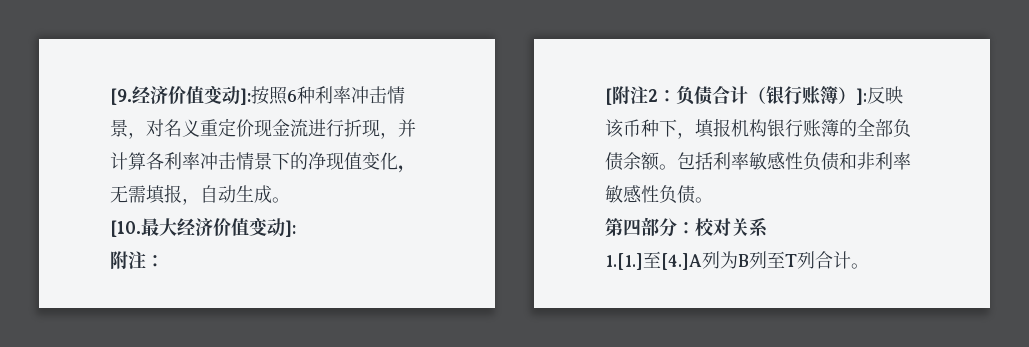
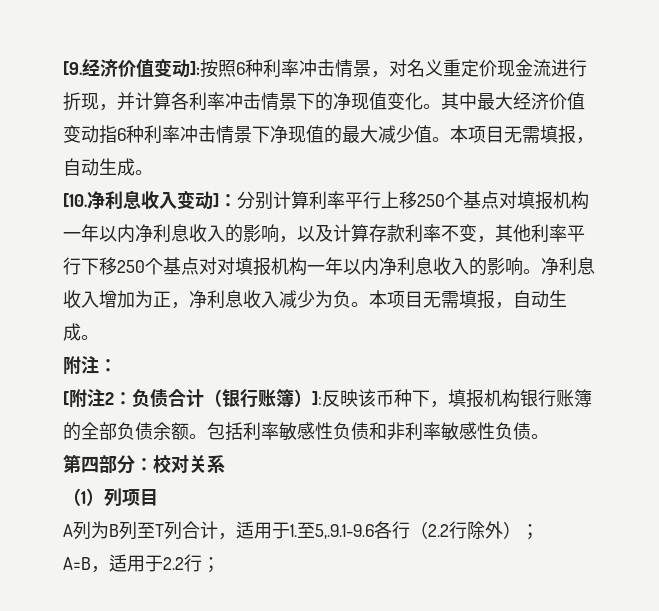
- [9.经济价值变动]:按照6种利率冲击情景，对名义重定价现金流进行折现，并计算各利率冲击情景下的净现值变化，无需填报，自动生成。
+ [9.经济价值变动]:按照6种利率冲击情景，对名义重定价现金流进行折现，并计算各利率冲击情景下的净现值变化。其中最大经济价值变动指6种利率冲击情景下净现值的最大减少值。本项目无需填报，自动生成。
- [10.最大经济价值变动]:
+ [10.净利息收入变动]：分别计算利率平行上移250个基点对填报机构一年以内净利息收入的影响，以及计算存款利率不变，其他利率平行下移250个基点对对填报机构一年以内净利息收入的影响。净利息收入增加为正，净利息收入减少为负。本项目无需填报，自动生成。
- 1.[1.]至[4.]A列为B列至T列合计。
+ （1）列项目
+ A列为B列至T列合计，适用于1.至5,.9.1-9.6各行（2.2行除外）；
+ A=B，适用于2.2行；

